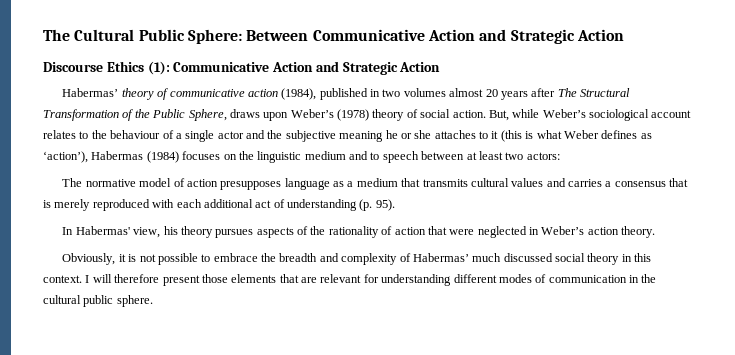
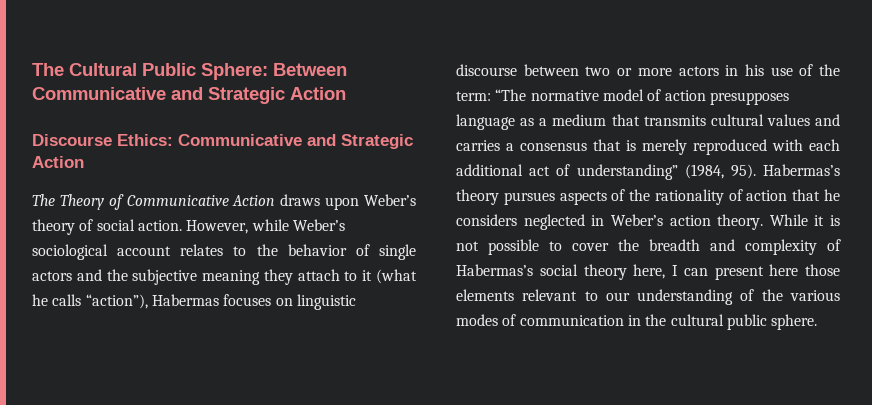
- The Cultural Public Sphere: Between Communicative Action and Strategic Action
+ The Cultural Public Sphere: Between Communicative and Strategic Action
- Discourse Ethics (1): Communicative Action and Strategic Action
- Habermas’ theory of communicative action (1984), published in two volumes almost 20 years after The Structural Transformation of the Public Sphere, draws upon Weber’s (1978) theory of social action.
+ Discourse Ethics: Communicative and Strategic Action
+ The Theory of Communicative Action draws upon Weber’s theory of social action.
- But, while Weber’s sociological account relates to the behaviour of a single actor and the subjective meaning he or she attaches to it (this is what Weber defines as ‘action’), Habermas (1984) focuses on the linguistic medium and to speech between at least two actors:
- The normative model of action presupposes language as a medium that transmits cultural values and carries a consensus that is merely reproduced with each additional act of understanding (p. 95).
- In Habermas' view, his theory pursues aspects of the rationality of action that were neglected in Weber’s action theory.
- Obviously, it is not possible to embrace the breadth and complexity of Habermas’ much discussed social theory in this context. I will therefore present those elements that are relevant for understanding different modes of communication in the cultural public sphere.
+ However, while Weber’s sociological account relates to the behavior of single actors and the subjective meaning they attach to it (what he calls “action”), Habermas focuses on linguistic discourse between two or more actors in his use of the term: “The normative model of action presupposes language as a medium that transmits cultural values and carries a consensus that is merely reproduced with each additional act of understanding” (1984, 95). Habermas’s theory pursues aspects of the rationality of action that he considers neglected in Weber’s action theory. While it is not possible to cover the breadth and complexity of Habermas’s social theory here, I can present here those elements relevant to our understanding of the various modes of communication in the cultural public sphere.

